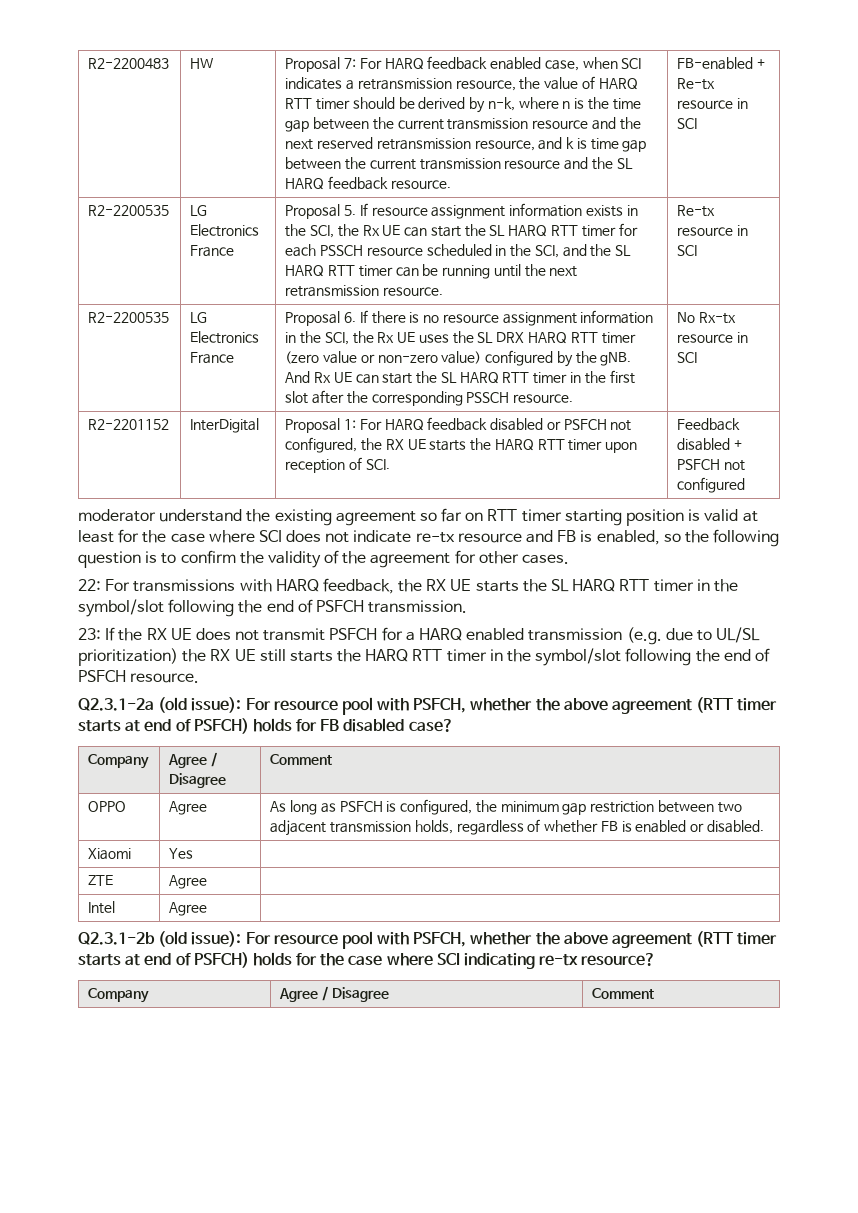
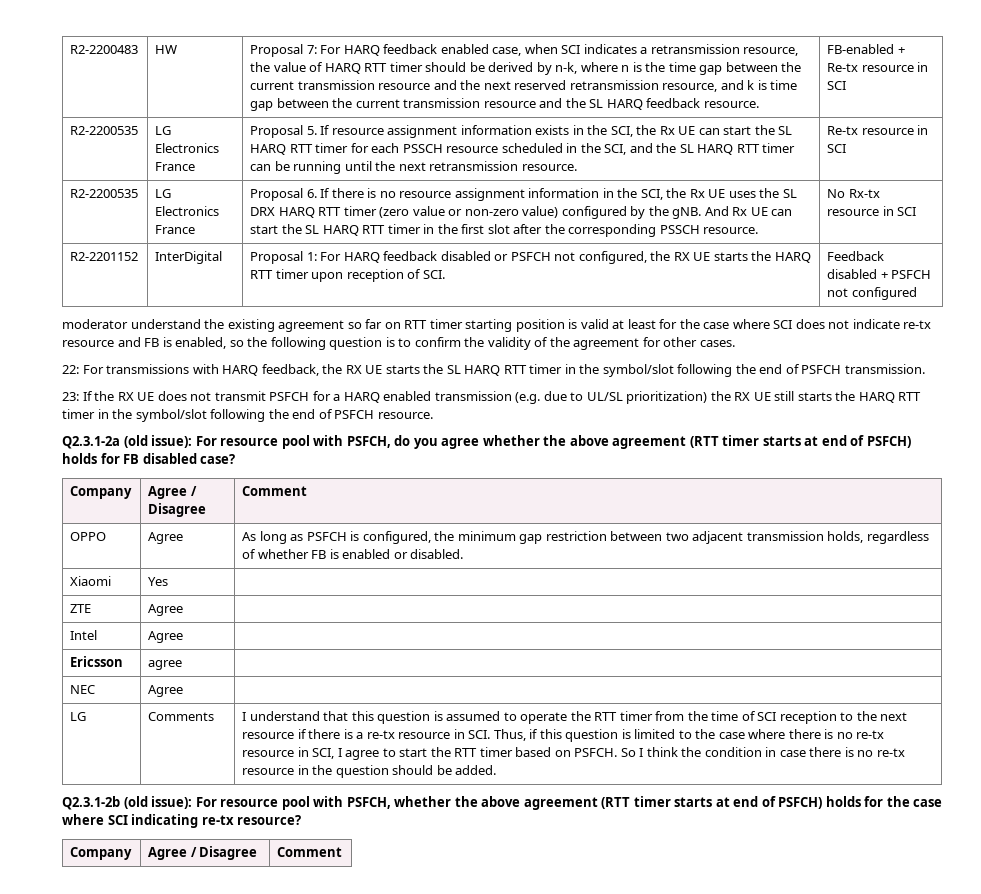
- Q2.3.1-2a (old issue): For resource pool with PSFCH, whether the above agreement (RTT timer starts at end of PSFCH) holds for FB disabled case?
+ Q2.3.1-2a (old issue): For resource pool with PSFCH, do you agree whether the above agreement (RTT timer starts at end of PSFCH) holds for FB disabled case?
+ Ericsson | agree |
+ NEC | Agree |
+ LG | Comments | I understand that this question is assumed to operate the RTT timer from the time of SCI reception to the next resource if there is a re-tx resource in SCI. Thus, if this question is limited to the case where there is no re-tx resource in SCI, I agree to start the RTT timer based on PSFCH. So I think the condition in case there is no re-tx resource in the question should be added.

